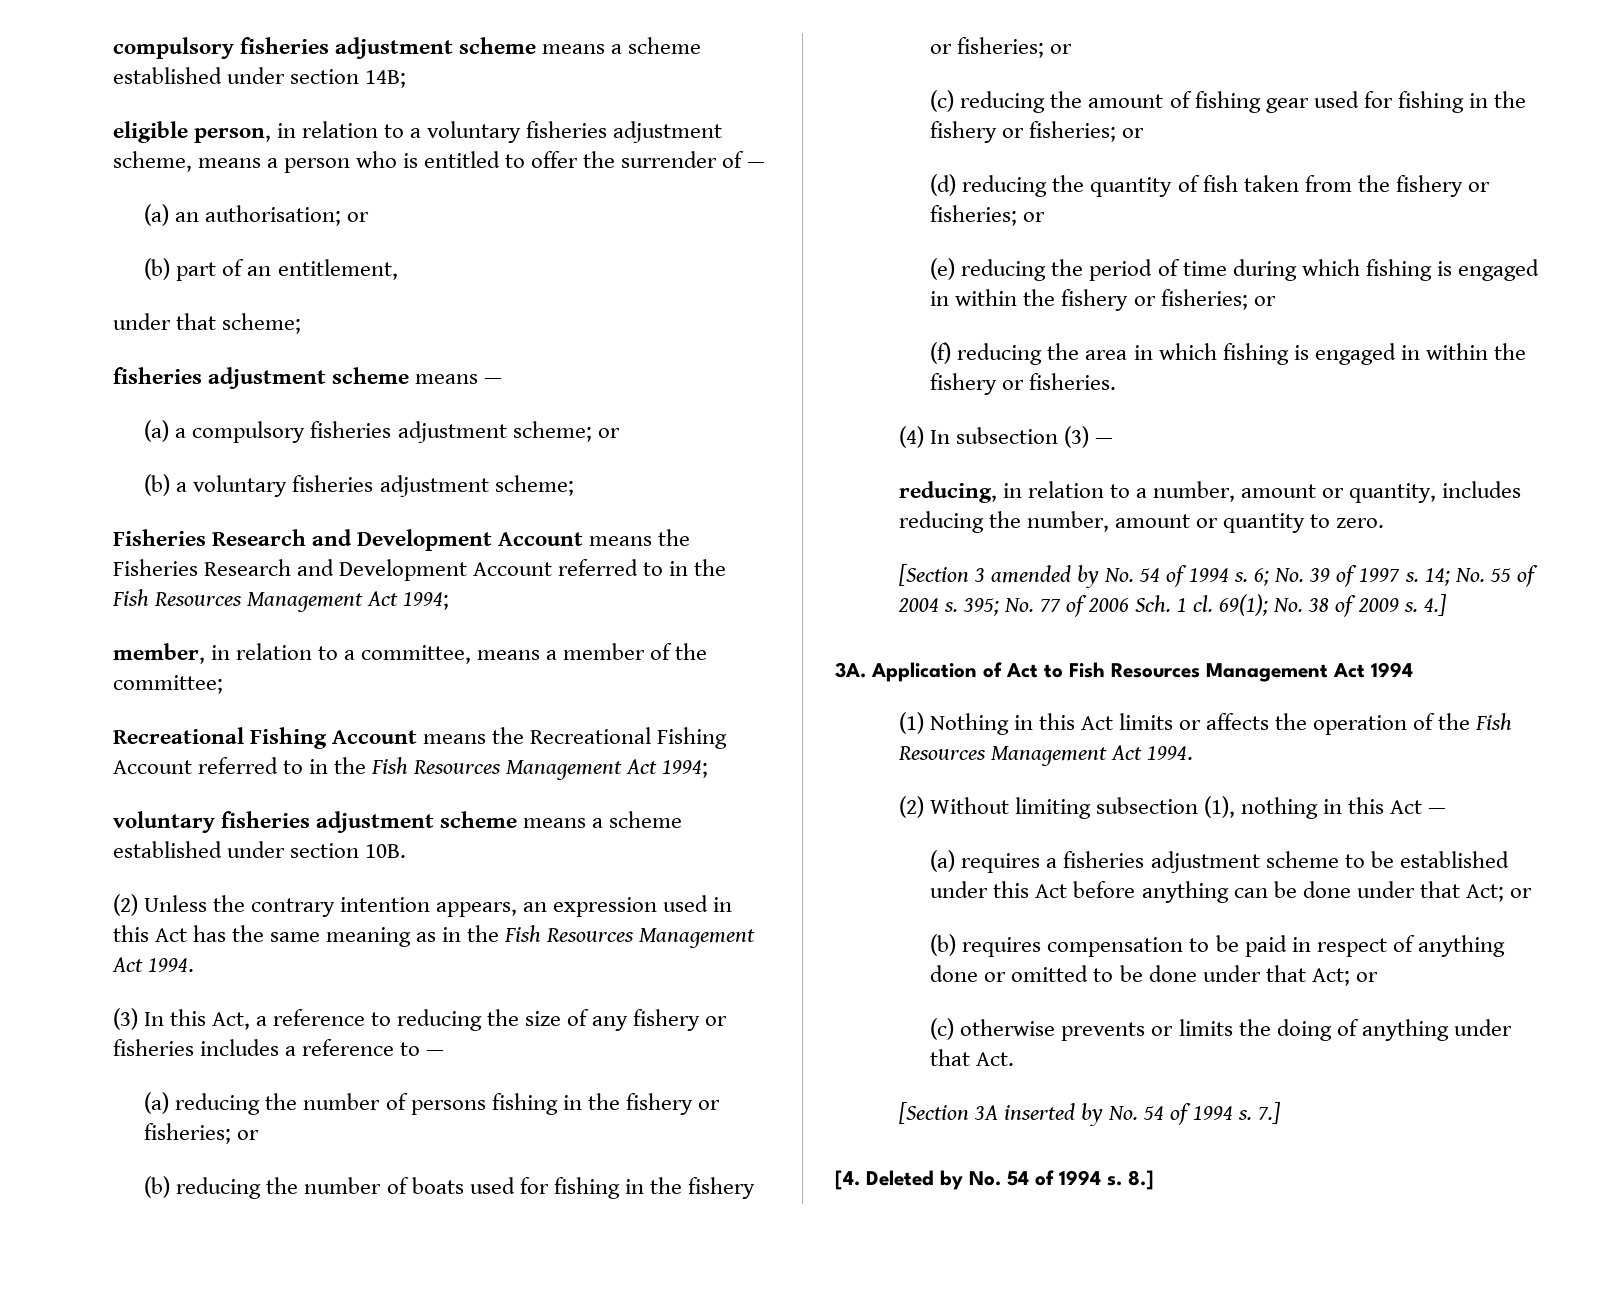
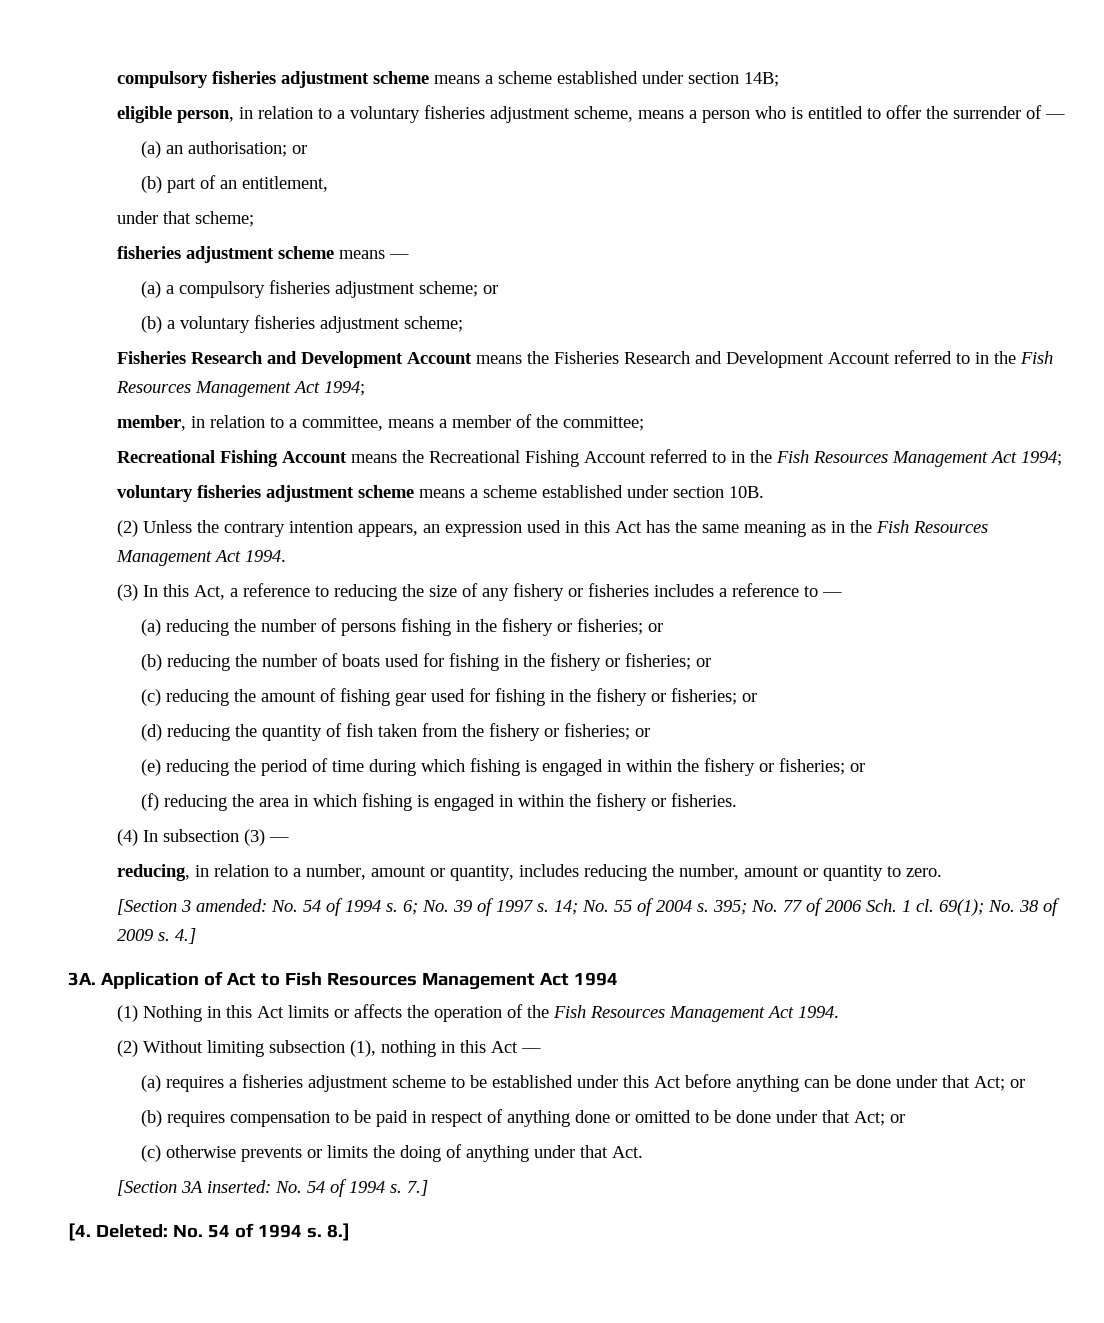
- [Section 3 amended by No. 54 of 1994 s.
+ [Section 3 amended: No. 54 of 1994 s.
- [Section 3A inserted by No. 54 of 1994 s.
+ [Section 3A inserted: No. 54 of 1994 s.
- [4. Deleted by No. 54 of 1994 s.
+ [4. Deleted: No. 54 of 1994 s.

